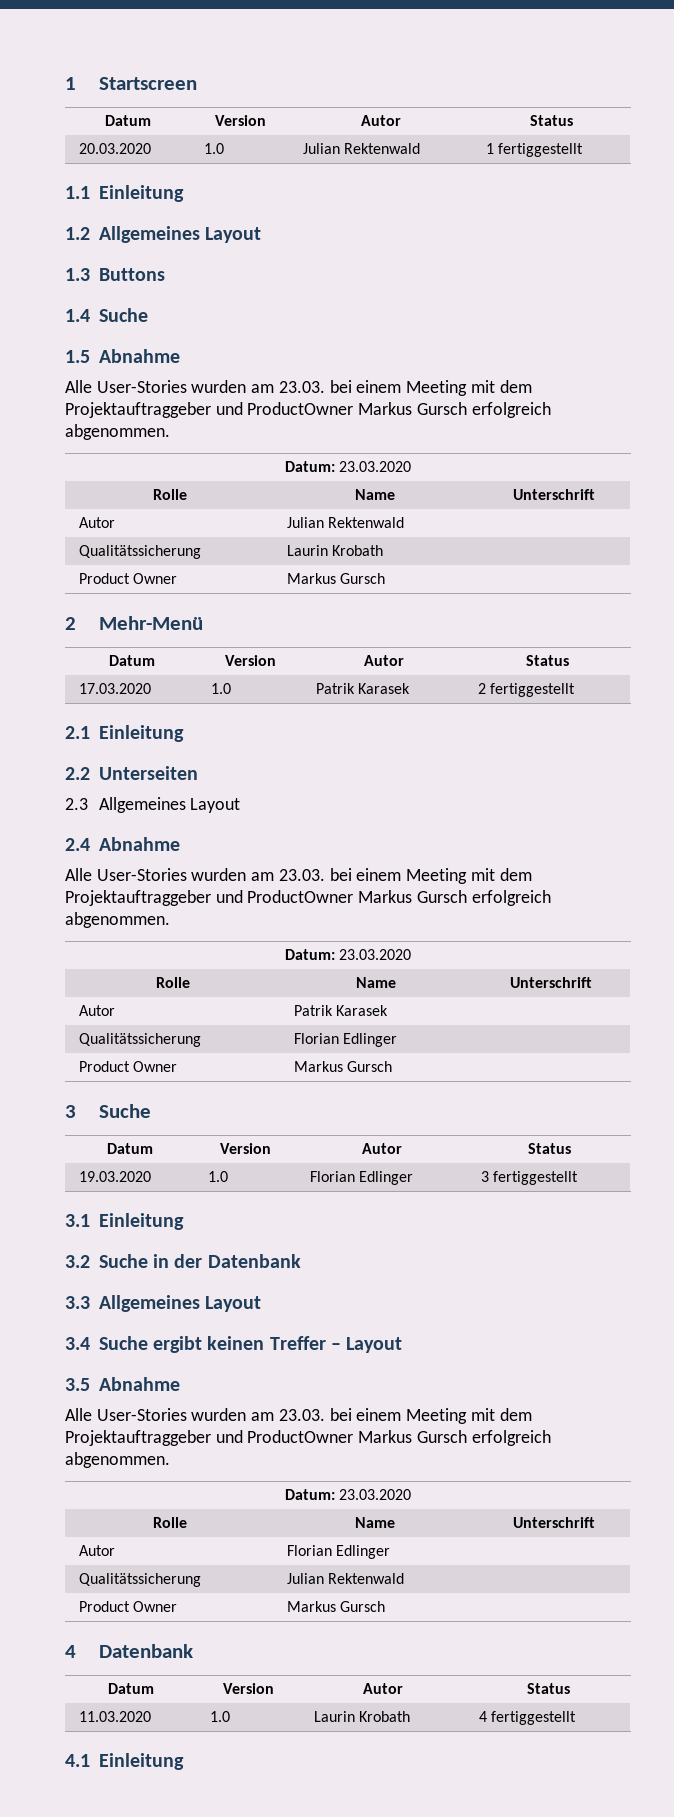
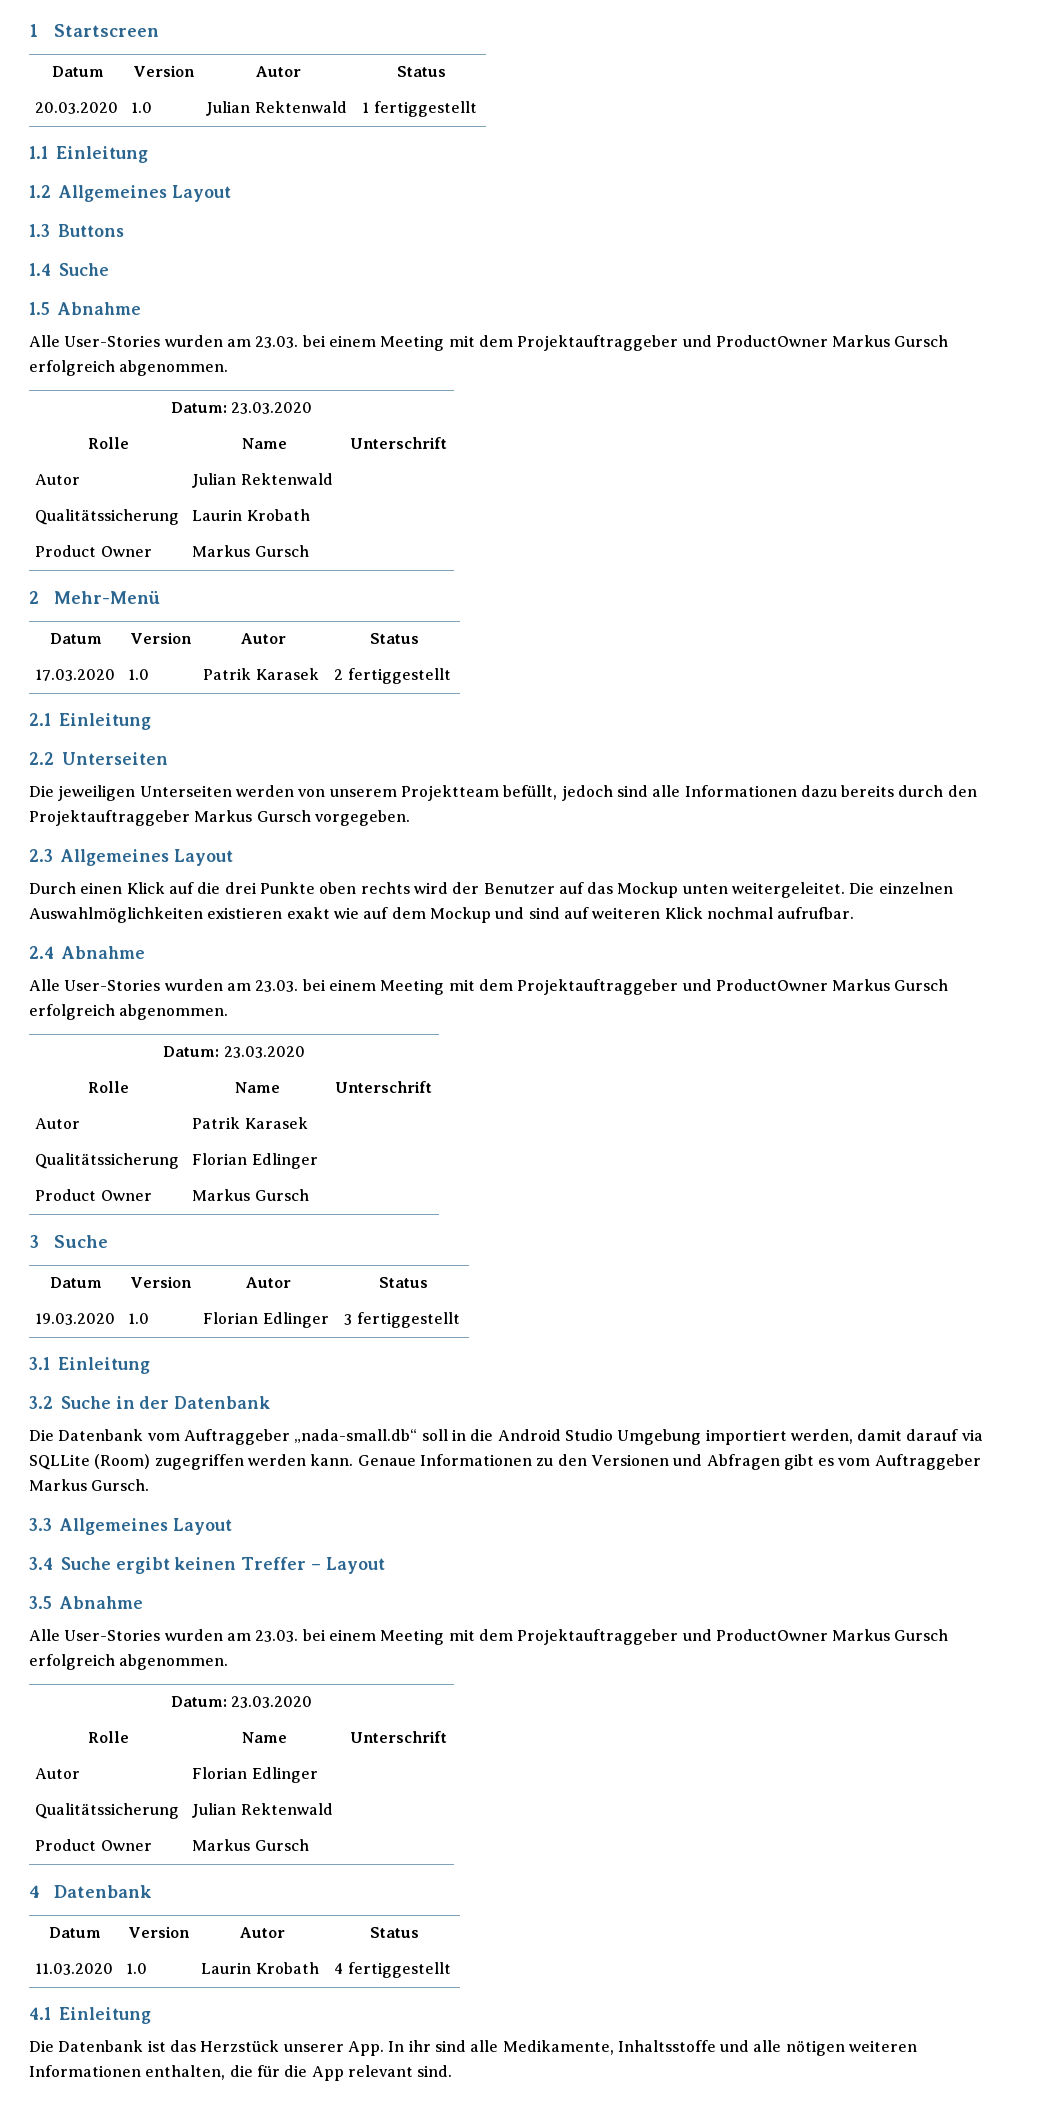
+ Die jeweiligen Unterseiten werden von unserem Projektteam befüllt, jedoch sind alle Informationen dazu bereits durch den Projektauftraggeber Markus Gursch vorgegeben.
  2.3 Allgemeines Layout
+ Durch einen Klick auf die drei Punkte oben rechts wird der Benutzer auf das Mockup unten weitergeleitet. Die einzelnen Auswahlmöglichkeiten existieren exakt wie auf dem Mockup und sind auf weiteren Klick nochmal aufrufbar.
+ Die Datenbank vom Auftraggeber „nada-small.db“ soll in die Android Studio Umgebung importiert werden, damit darauf via SQLLite (Room) zugegriffen werden kann. Genaue Informationen zu den Versionen und Abfragen gibt es vom Auftraggeber Markus Gursch.
+ Die Datenbank ist das Herzstück unserer App. In ihr sind alle Medikamente, Inhaltsstoffe und alle nötigen weiteren Informationen enthalten, die für die App relevant sind.

